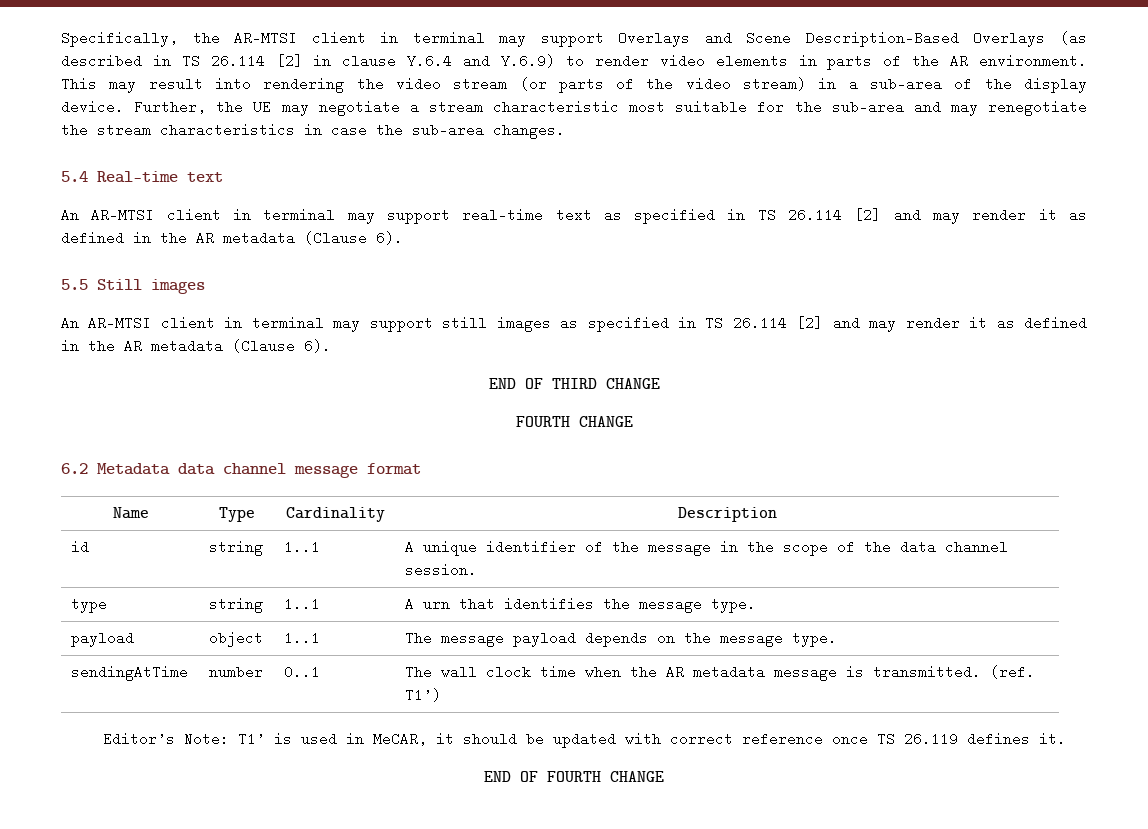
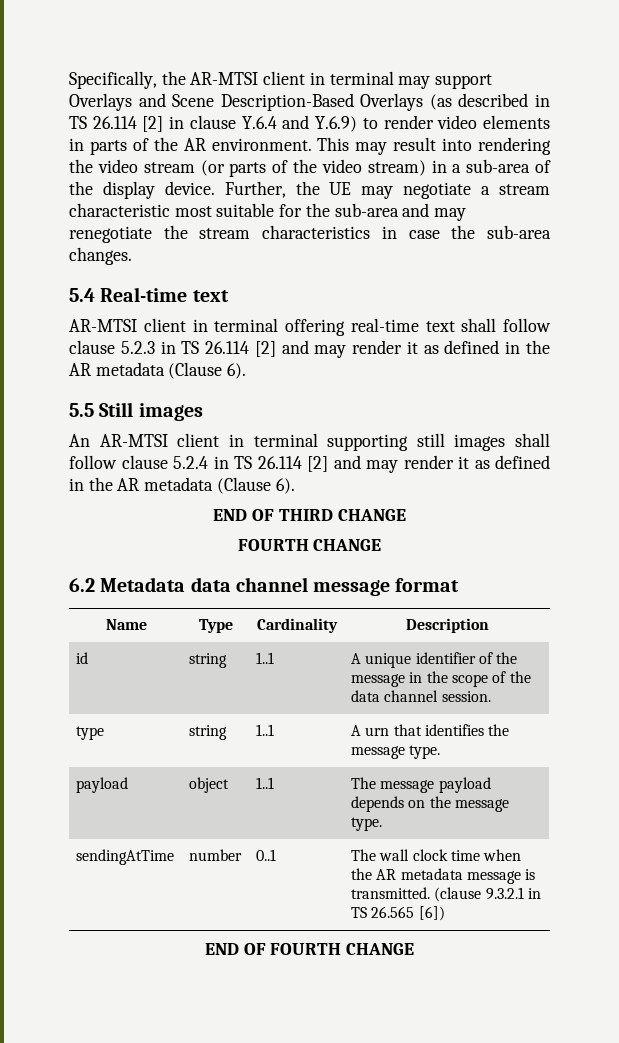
- An AR-MTSI client in terminal may support real-time text as specified in TS 26.114 [2] and may render it as defined in the AR metadata (Clause 6).
+ AR-MTSI client in terminal offering real-time text shall follow clause 5.2.3 in TS 26.114 [2] and may render it as defined in the AR metadata (Clause 6).
- An AR-MTSI client in terminal may support still images as specified in TS 26.114 [2] and may render it as defined in the AR metadata (Clause 6).
+ An AR-MTSI client in terminal supporting still images shall follow clause 5.2.4 in TS 26.114 [2] and may render it as defined in the AR metadata (Clause 6).
- sendingAtTime | number | 0..1 | The wall clock time when the AR metadata message is transmitted. (ref. T1’)
- Editor’s Note: T1’ is used in MeCAR, it should be updated with correct reference once TS 26.119 defines it.
+ sendingAtTime | number | 0..1 | The wall clock time when the AR metadata message is transmitted. (clause 9.3.2.1 in TS 26.565 [6])

